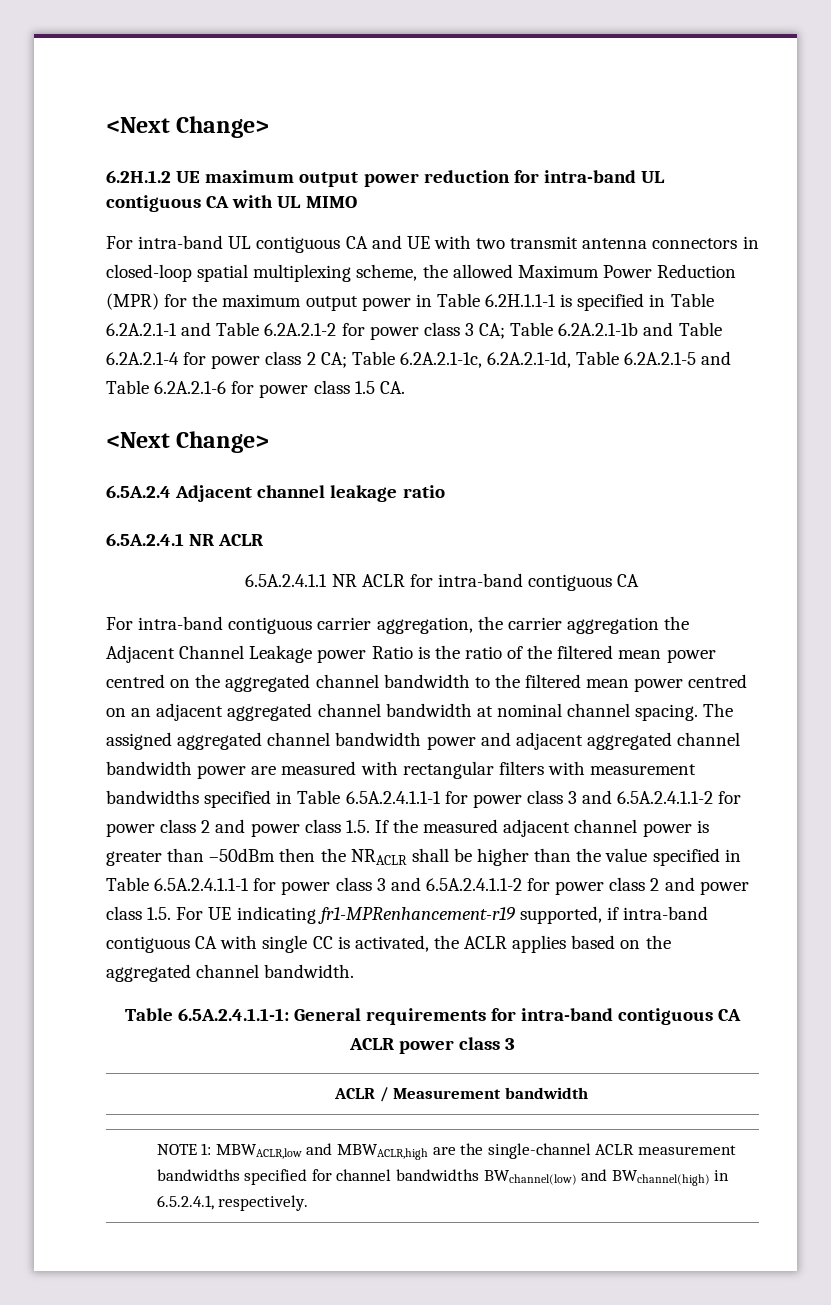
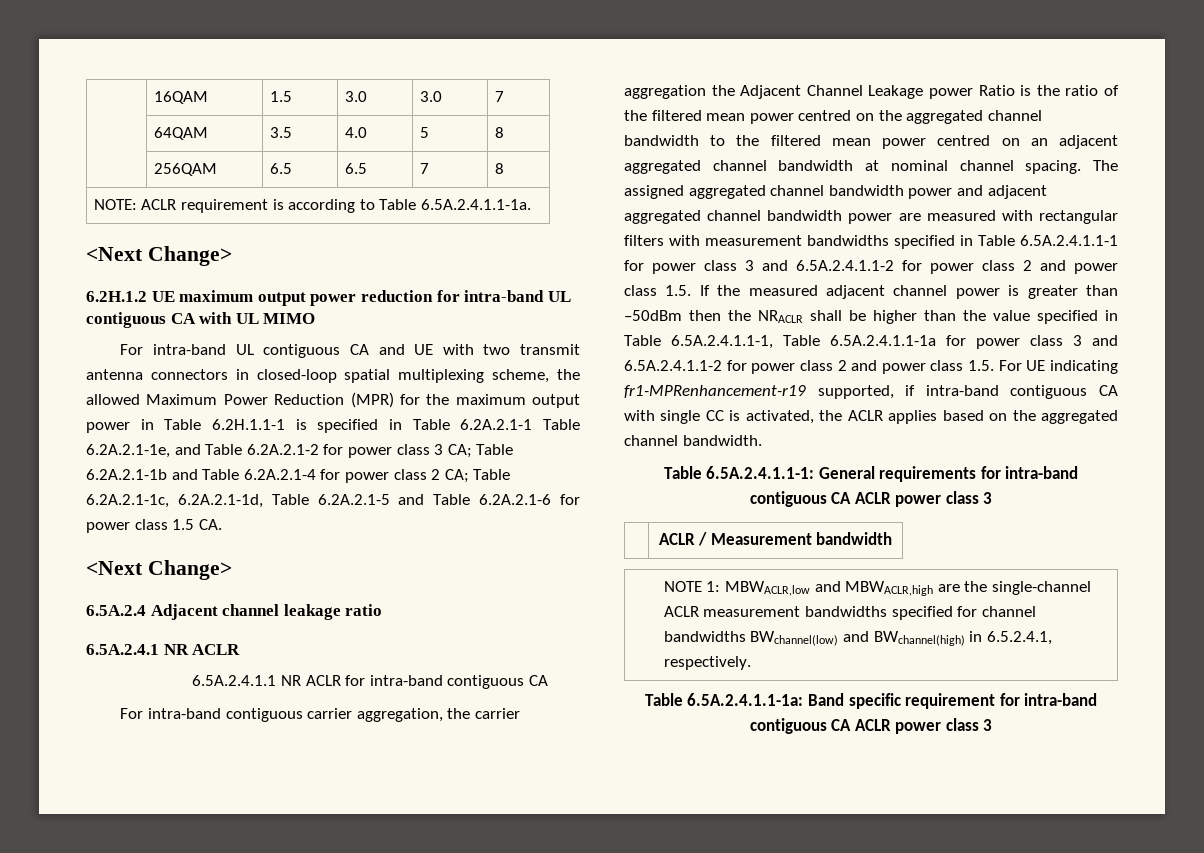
+ | 16QAM | 1.5 | 3.0 | 3.0 | 7
+ | 64QAM | 3.5 | 4.0 | 5 | 8
+ | 256QAM | 6.5 | 6.5 | 7 | 8
+ NOTE: ACLR requirement is according to Table 6.5A.2.4.1.1-1a.
- For intra-band UL contiguous CA and UE with two transmit antenna connectors in closed-loop spatial multiplexing scheme, the allowed Maximum Power Reduction (MPR) for the maximum output power in Table 6.2H.1.1-1 is specified in Table 6.2A.2.1-1 and Table 6.2A.2.1-2 for power class 3 CA;
+ For intra-band UL contiguous CA and UE with two transmit antenna connectors in closed-loop spatial multiplexing scheme, the allowed Maximum Power Reduction (MPR) for the maximum output power in Table 6.2H.1.1-1 is specified in Table 6.2A.2.1-1 Table 6.2A.2.1-1e, and Table 6.2A.2.1-2 for power class 3 CA;
- The assigned aggregated channel bandwidth power and adjacent aggregated channel bandwidth power are measured with rectangular filters with measurement bandwidths specified in Table 6.5A.2.4.1.1-1 for power class 3 and 6.5A.2.4.1.1-2 for power class 2 and power class 1.5. If the measured adjacent channel power is greater than –50dBm then the NRACLR shall be higher than the value specified in Table 6.5A.2.4.1.1-1 for power class 3 and 6.5A.2.4.1.1-2 for power class 2 and power class 1.5. For UE indicating fr1-MPRenhancement-r19 supported, if intra-band contiguous CA with single CC is activated, the ACLR applies based on the aggregated channel bandwidth.
+ The assigned aggregated channel bandwidth power and adjacent aggregated channel bandwidth power are measured with rectangular filters with measurement bandwidths specified in Table 6.5A.2.4.1.1-1 for power class 3 and 6.5A.2.4.1.1-2 for power class 2 and power class 1.5. If the measured adjacent channel power is greater than –50dBm then the NRACLR shall be higher than the value specified in Table 6.5A.2.4.1.1-1, Table 6.5A.2.4.1.1-1a for power class 3 and 6.5A.2.4.1.1-2 for power class 2 and power class 1.5. For UE indicating fr1-MPRenhancement-r19 supported, if intra-band contiguous CA with single CC is activated, the ACLR applies based on the aggregated channel bandwidth.
+ Table 6.5A.2.4.1.1-1a: Band specific requirement for intra-band contiguous CA ACLR power class 3

